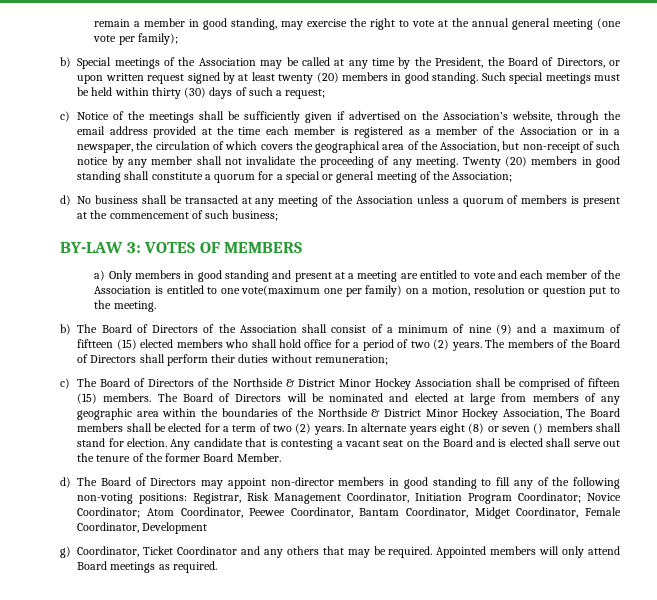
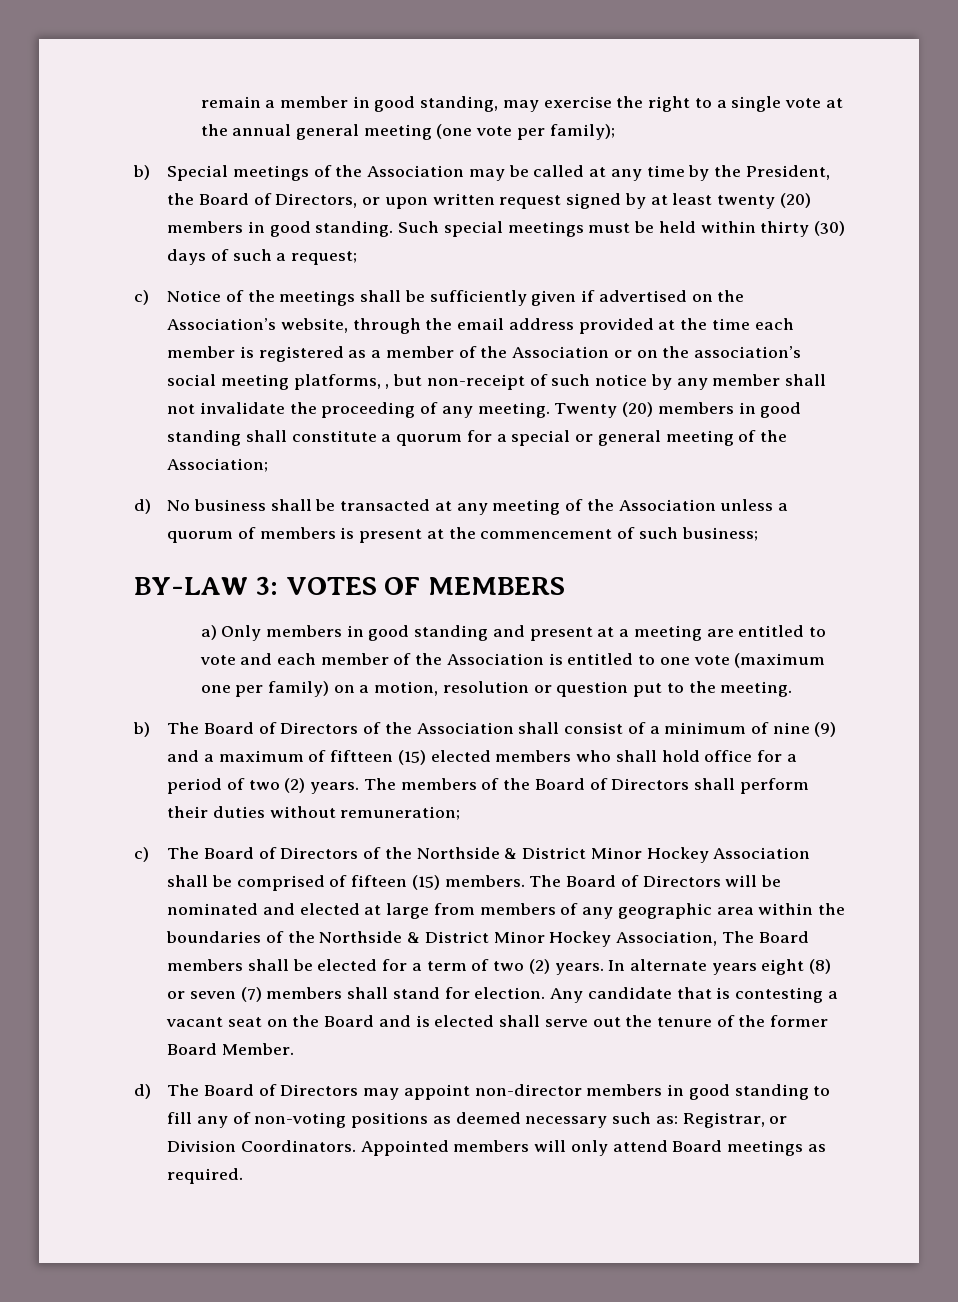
- remain a member in good standing, may exercise the right to vote at the annual general meeting (one vote per family);
+ remain a member in good standing, may exercise the right to a single vote at the annual general meeting (one vote per family);
- c) Notice of the meetings shall be sufficiently given if advertised on the Association’s website, through the email address provided at the time each member is registered as a member of the Association or in a newspaper, the circulation of which covers the geographical area of the Association, but non-receipt of such notice by any member shall not invalidate the proceeding of any meeting.
+ c) Notice of the meetings shall be sufficiently given if advertised on the Association’s website, through the email address provided at the time each member is registered as a member of the Association or on the association’s social meeting platforms, , but non-receipt of such notice by any member shall not invalidate the proceeding of any meeting.
- a) Only members in good standing and present at a meeting are entitled to vote and each member of the Association is entitled to one vote(maximum one per family) on a motion, resolution or question put to the meeting.
+ a) Only members in good standing and present at a meeting are entitled to vote and each member of the Association is entitled to one vote (maximum one per family) on a motion, resolution or question put to the meeting.
- In alternate years eight (8) or seven () members shall stand for election.
+ In alternate years eight (8) or seven (7) members shall stand for election.
- d) The Board of Directors may appoint non-director members in good standing to fill any of the following non-voting positions: Registrar, Risk Management Coordinator, Initiation Program Coordinator; Novice Coordinator; Atom Coordinator, Peewee Coordinator, Bantam Coordinator, Midget Coordinator, Female Coordinator, Development
- g) Coordinator, Ticket Coordinator and any others that may be required.
+ d) The Board of Directors may appoint non-director members in good standing to fill any of non-voting positions as deemed necessary such as: Registrar, or Division Coordinators.

